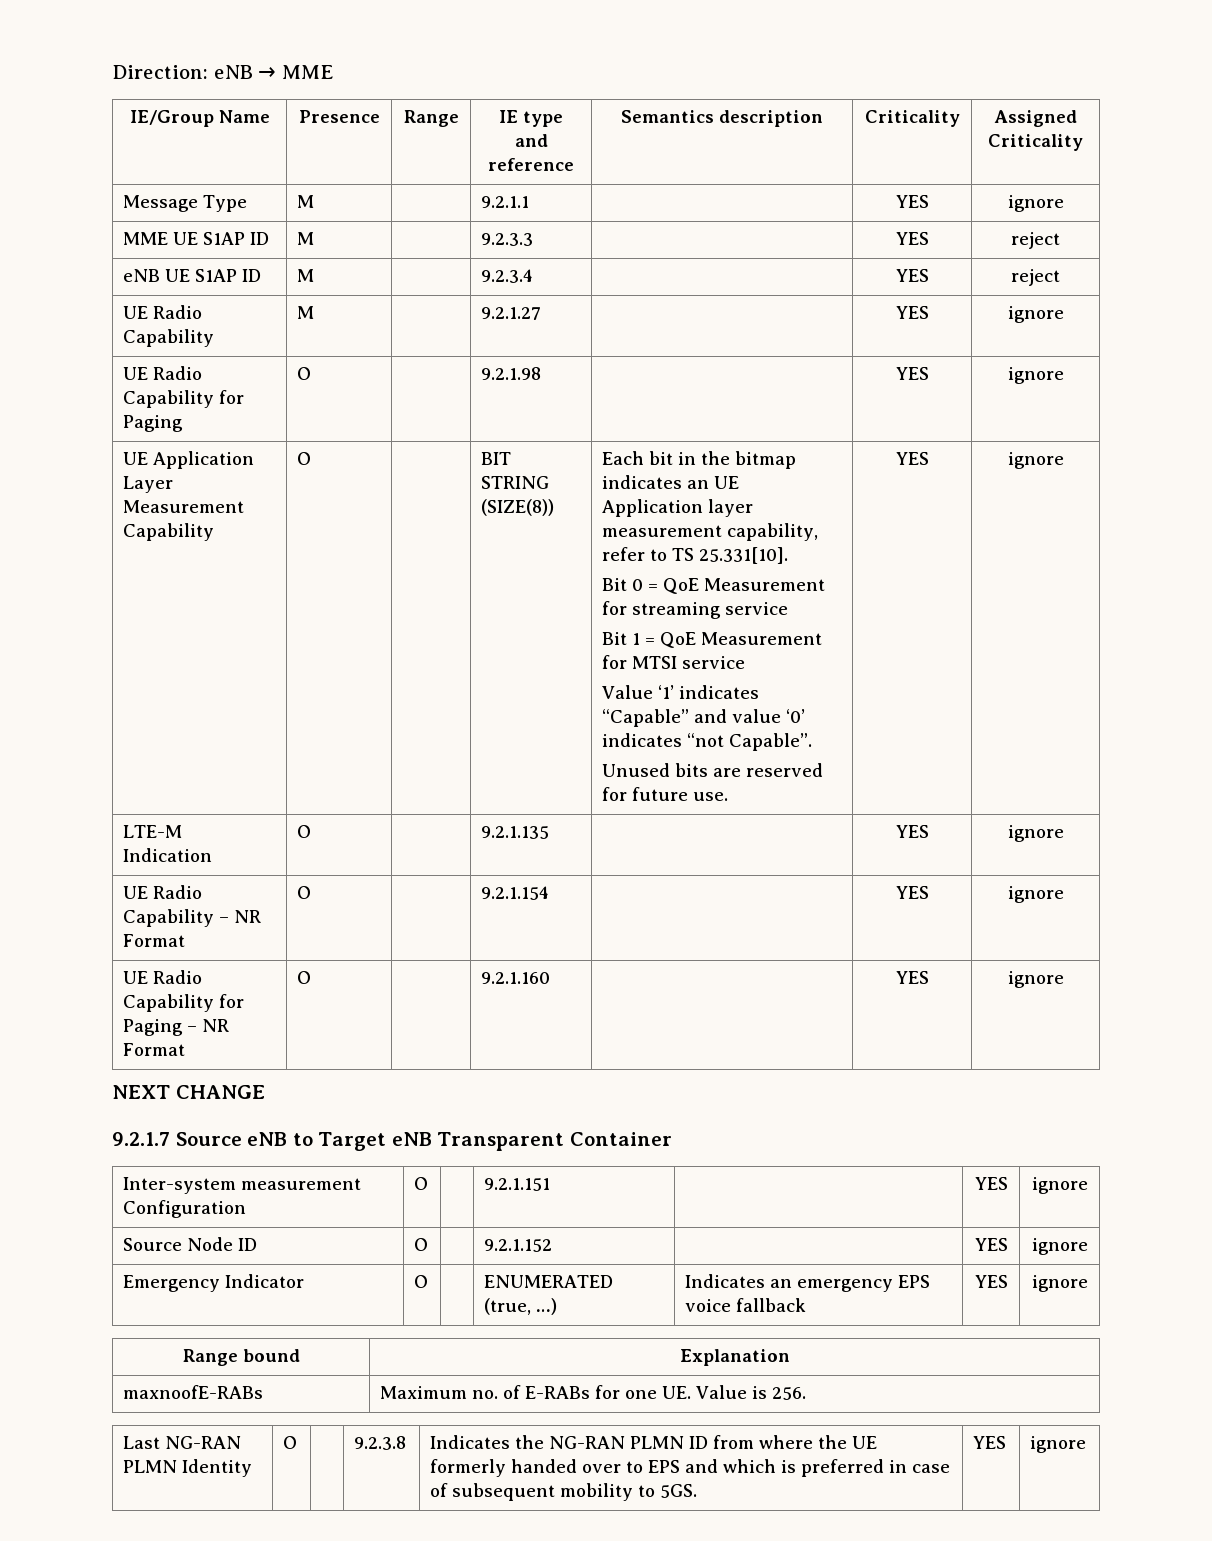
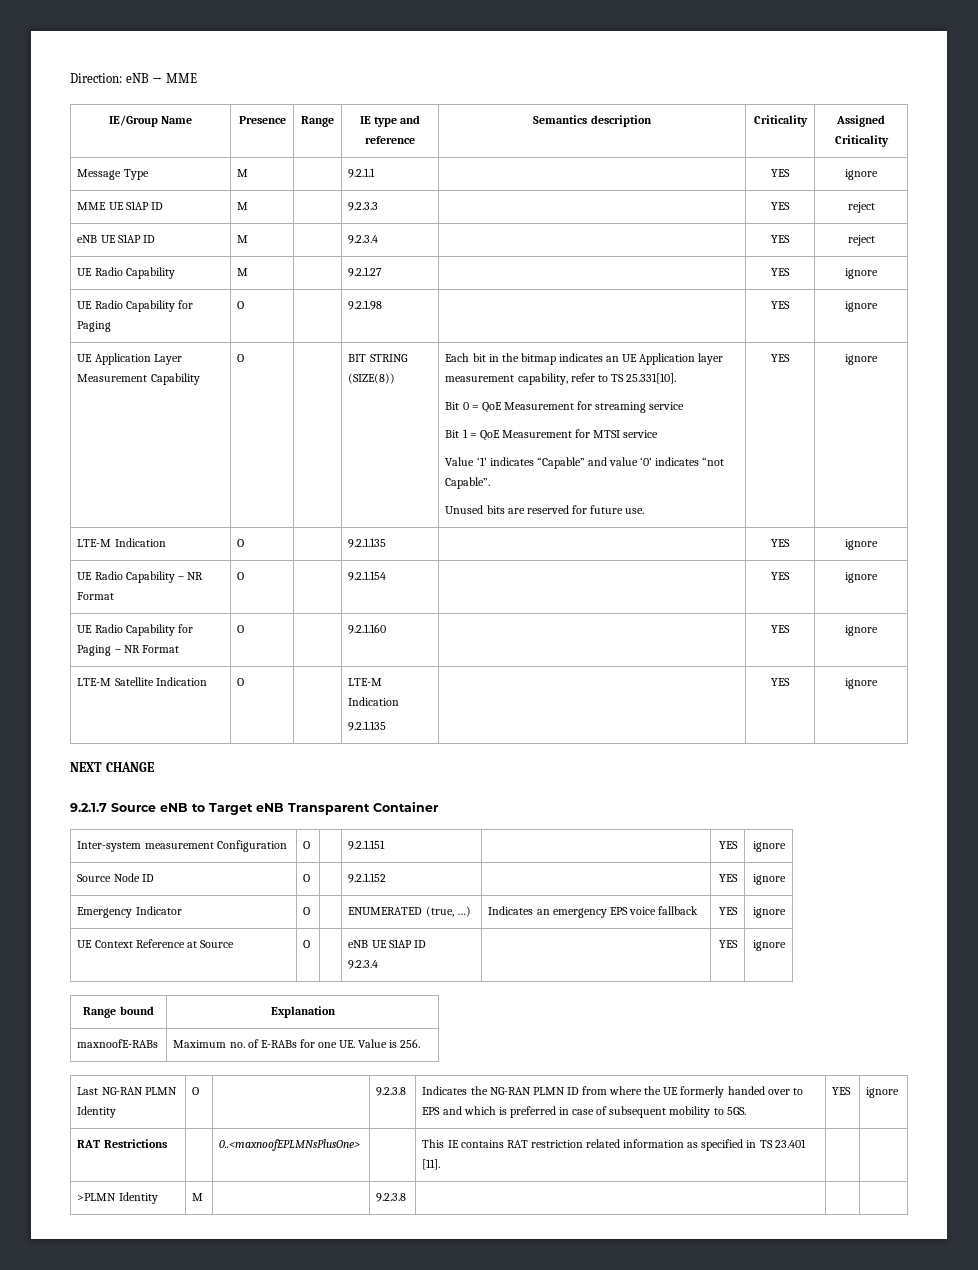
+ LTE-M Satellite Indication | O | | LTE-M Indication
+ 9.2.1.135 | | YES | ignore
+ UE Context Reference at Source | O | | eNB UE S1AP ID
+ 9.2.3.4 | | YES | ignore
+ RAT Restrictions | | 0..<maxnoofEPLMNsPlusOne> | | This IE contains RAT restriction related information as specified in TS 23.401 [11]. | |
+ >PLMN Identity | M | | 9.2.3.8 | | |

